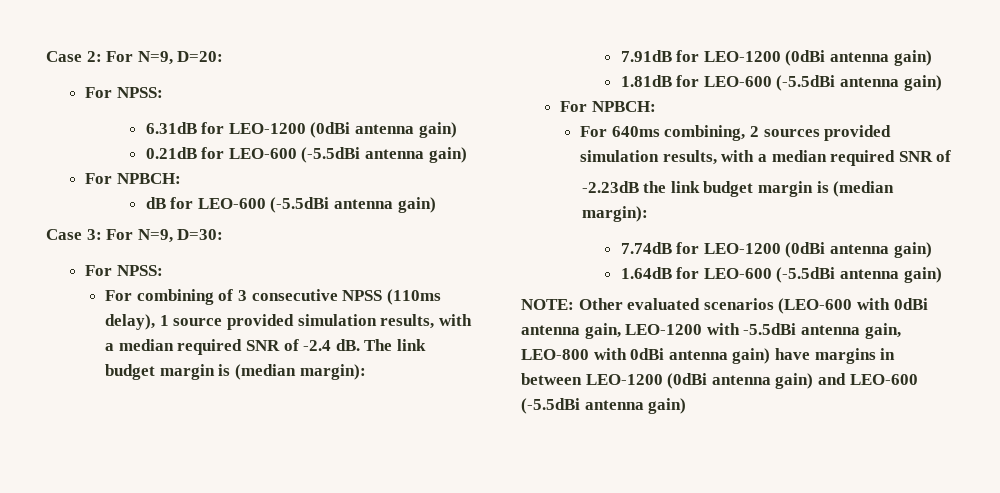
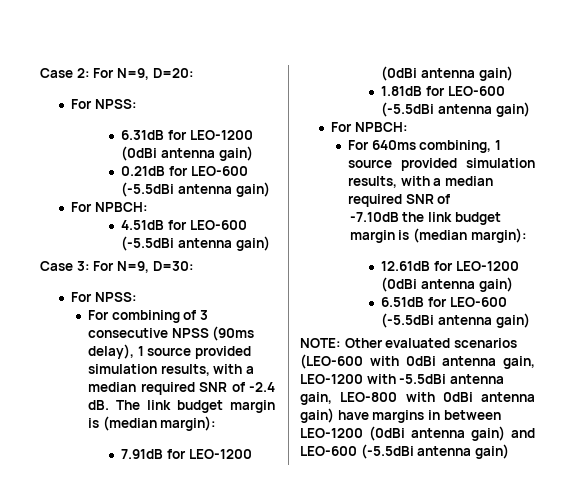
- dB for LEO-600 (-5.5dBi antenna gain)
+ 4.51dB for LEO-600 (-5.5dBi antenna gain)
- For combining of 3 consecutive NPSS (110ms delay), 1 source provided simulation results, with a median required SNR of -2.4 dB.
+ For combining of 3 consecutive NPSS (90ms delay), 1 source provided simulation results, with a median required SNR of -2.4 dB.
- For 640ms combining, 2 sources provided simulation results, with a median required SNR of
+ For 640ms combining, 1 source provided simulation results, with a median required SNR of
- -2.23dB the link budget margin is (median margin):
+ -7.10dB the link budget margin is (median margin):
- 7.74dB for LEO-1200 (0dBi antenna gain)
- 1.64dB for LEO-600 (-5.5dBi antenna gain)
+ 12.61dB for LEO-1200 (0dBi antenna gain)
+ 6.51dB for LEO-600 (-5.5dBi antenna gain)

